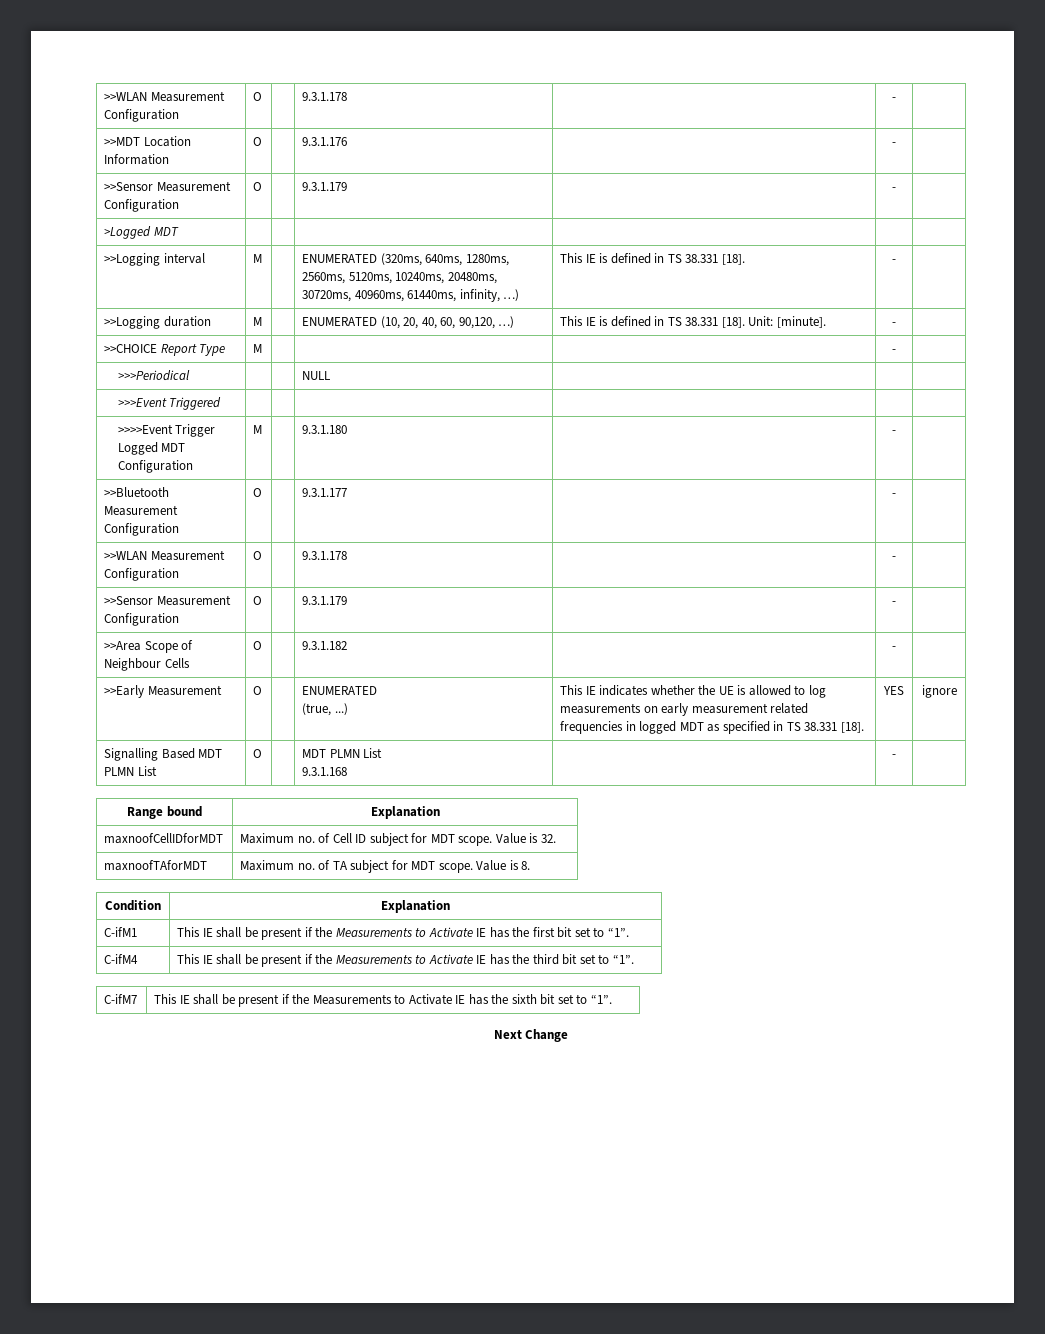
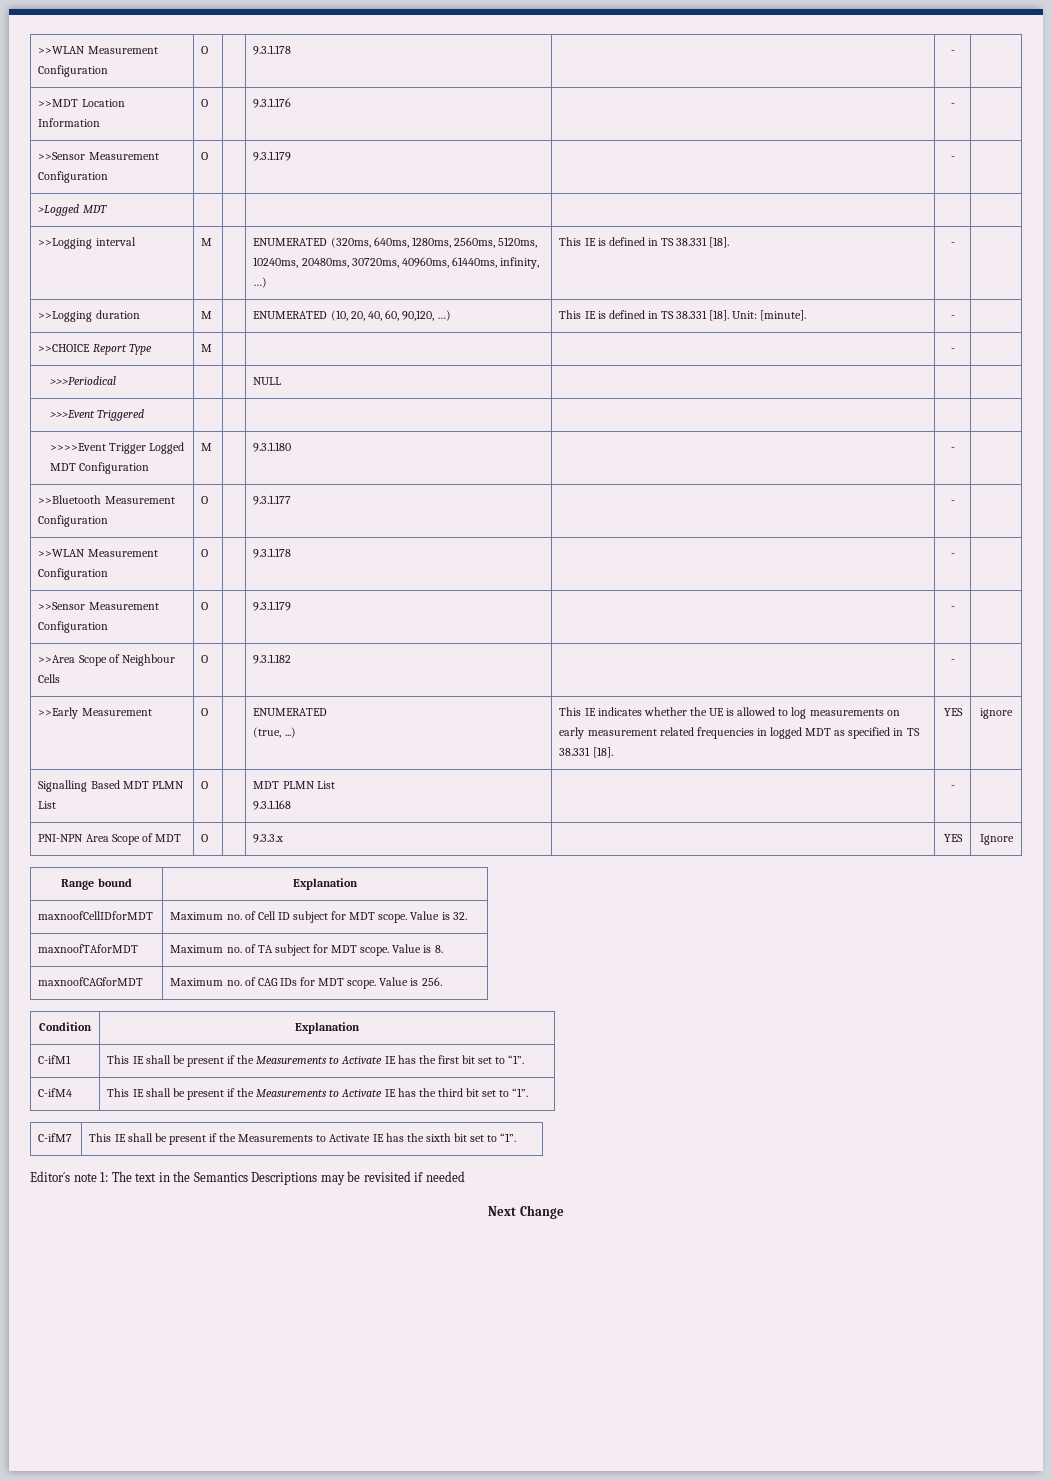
+ PNI-NPN Area Scope of MDT | O | | 9.3.3.x | | YES | Ignore
+ maxnoofCAGforMDT | Maximum no. of CAG IDs for MDT scope. Value is 256.
+ Editor´s note 1: The text in the Semantics Descriptions may be revisited if needed

